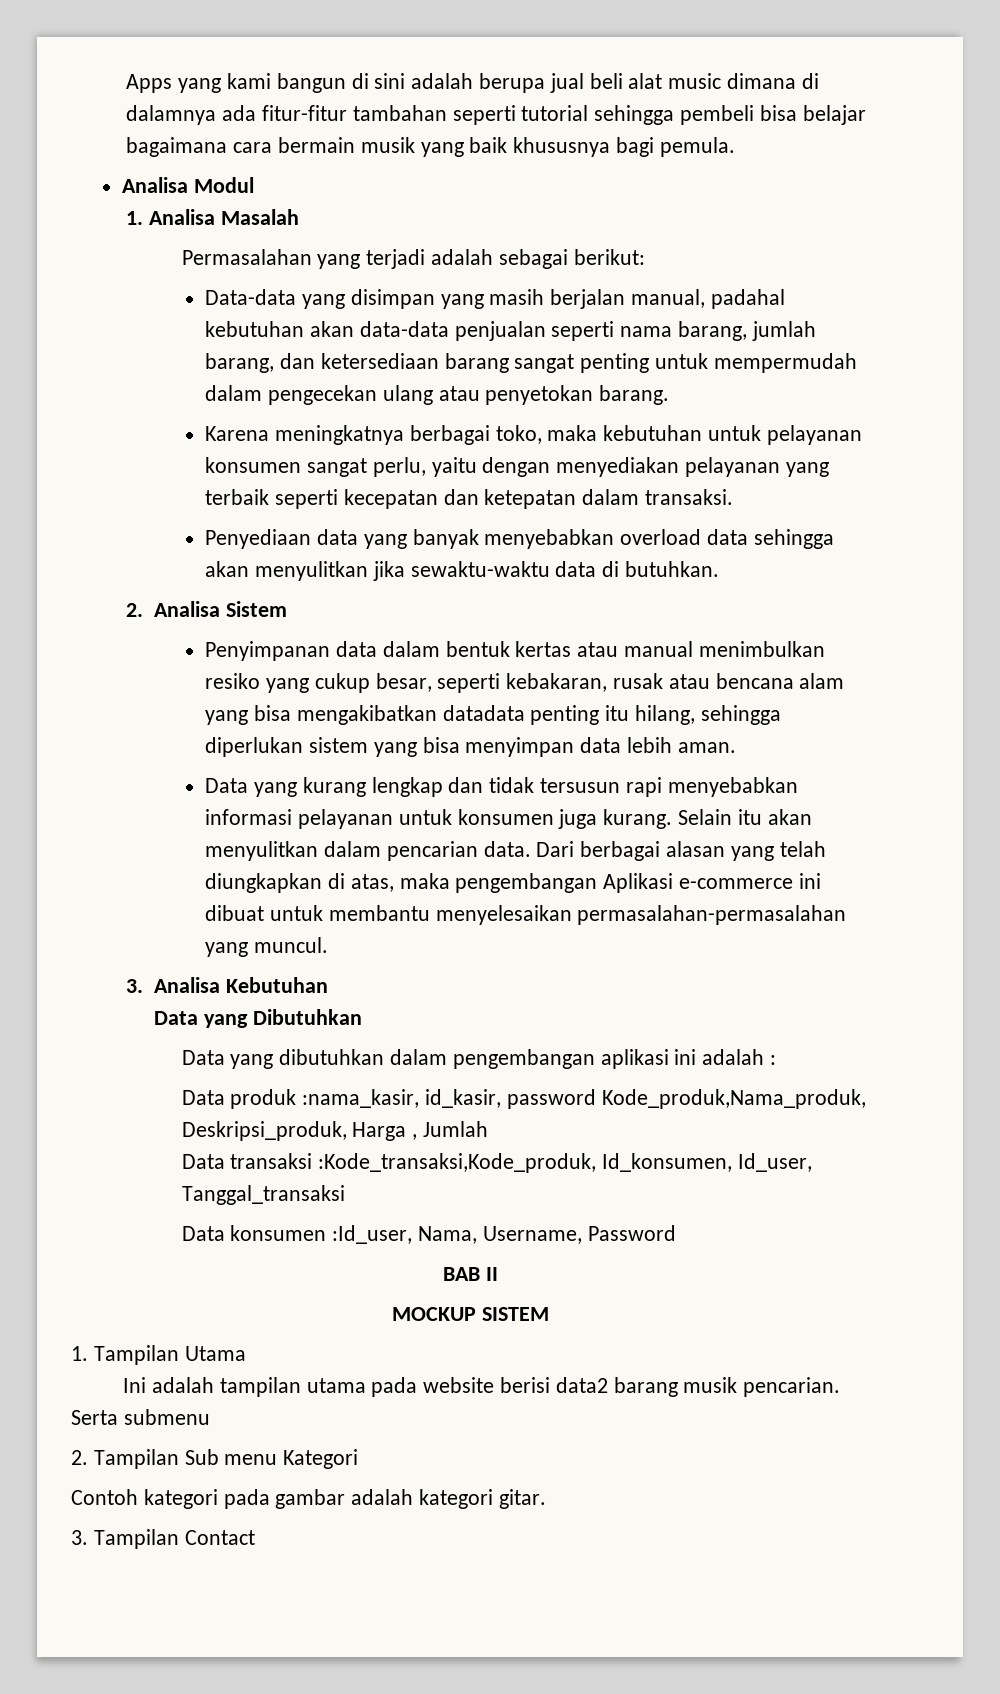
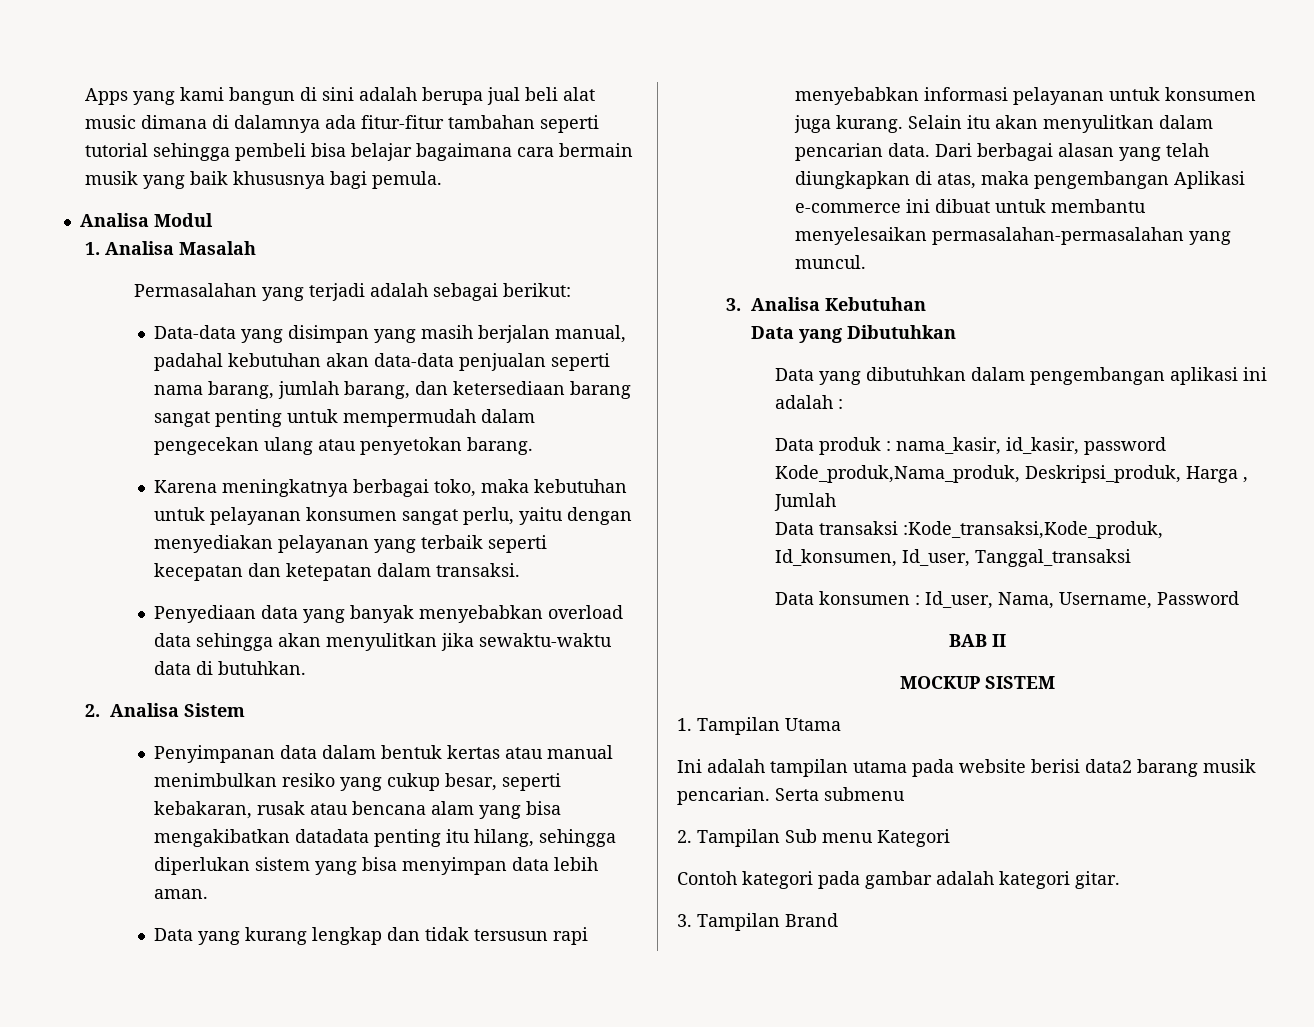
- Data produk :nama_kasir, id_kasir, password Kode_produk,Nama_produk, Deskripsi_produk, Harga , Jumlah
+ Data produk : nama_kasir, id_kasir, password Kode_produk,Nama_produk, Deskripsi_produk, Harga , Jumlah
- Data konsumen :Id_user, Nama, Username, Password
+ Data konsumen : Id_user, Nama, Username, Password
- 3. Tampilan Contact
+ 3. Tampilan Brand

